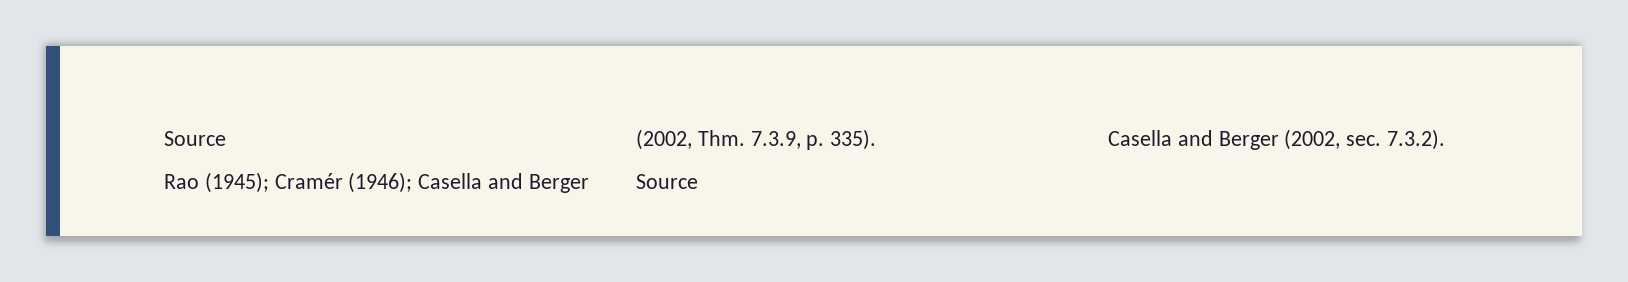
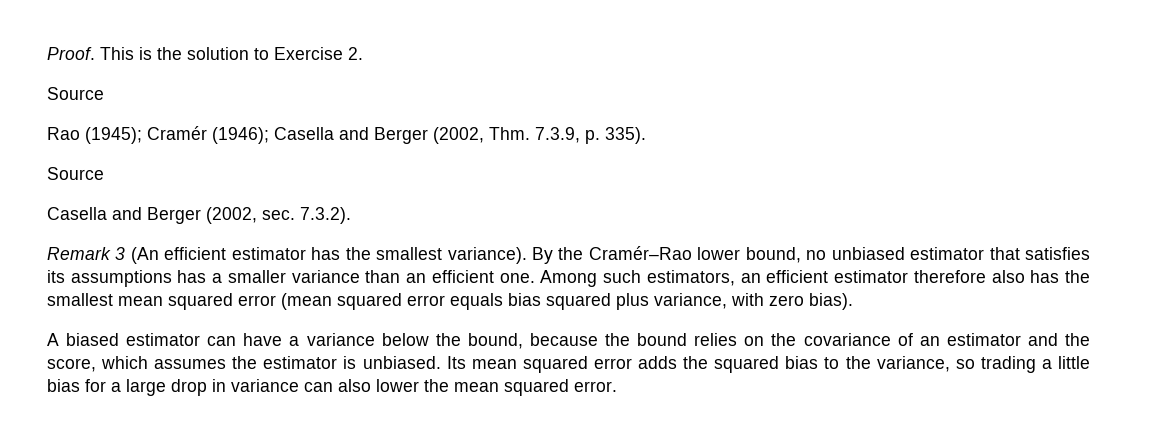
+ Proof. This is the solution to Exercise 2.
+ Remark 3 (An efficient estimator has the smallest variance). By the Cramér–Rao lower bound, no unbiased estimator that satisfies its assumptions has a smaller variance than an efficient one. Among such estimators, an efficient estimator therefore also has the smallest mean squared error (mean squared error equals bias squared plus variance, with zero bias).
+ A biased estimator can have a variance below the bound, because the bound relies on the covariance of an estimator and the score, which assumes the estimator is unbiased. Its mean squared error adds the squared bias to the variance, so trading a little bias for a large drop in variance can also lower the mean squared error.

